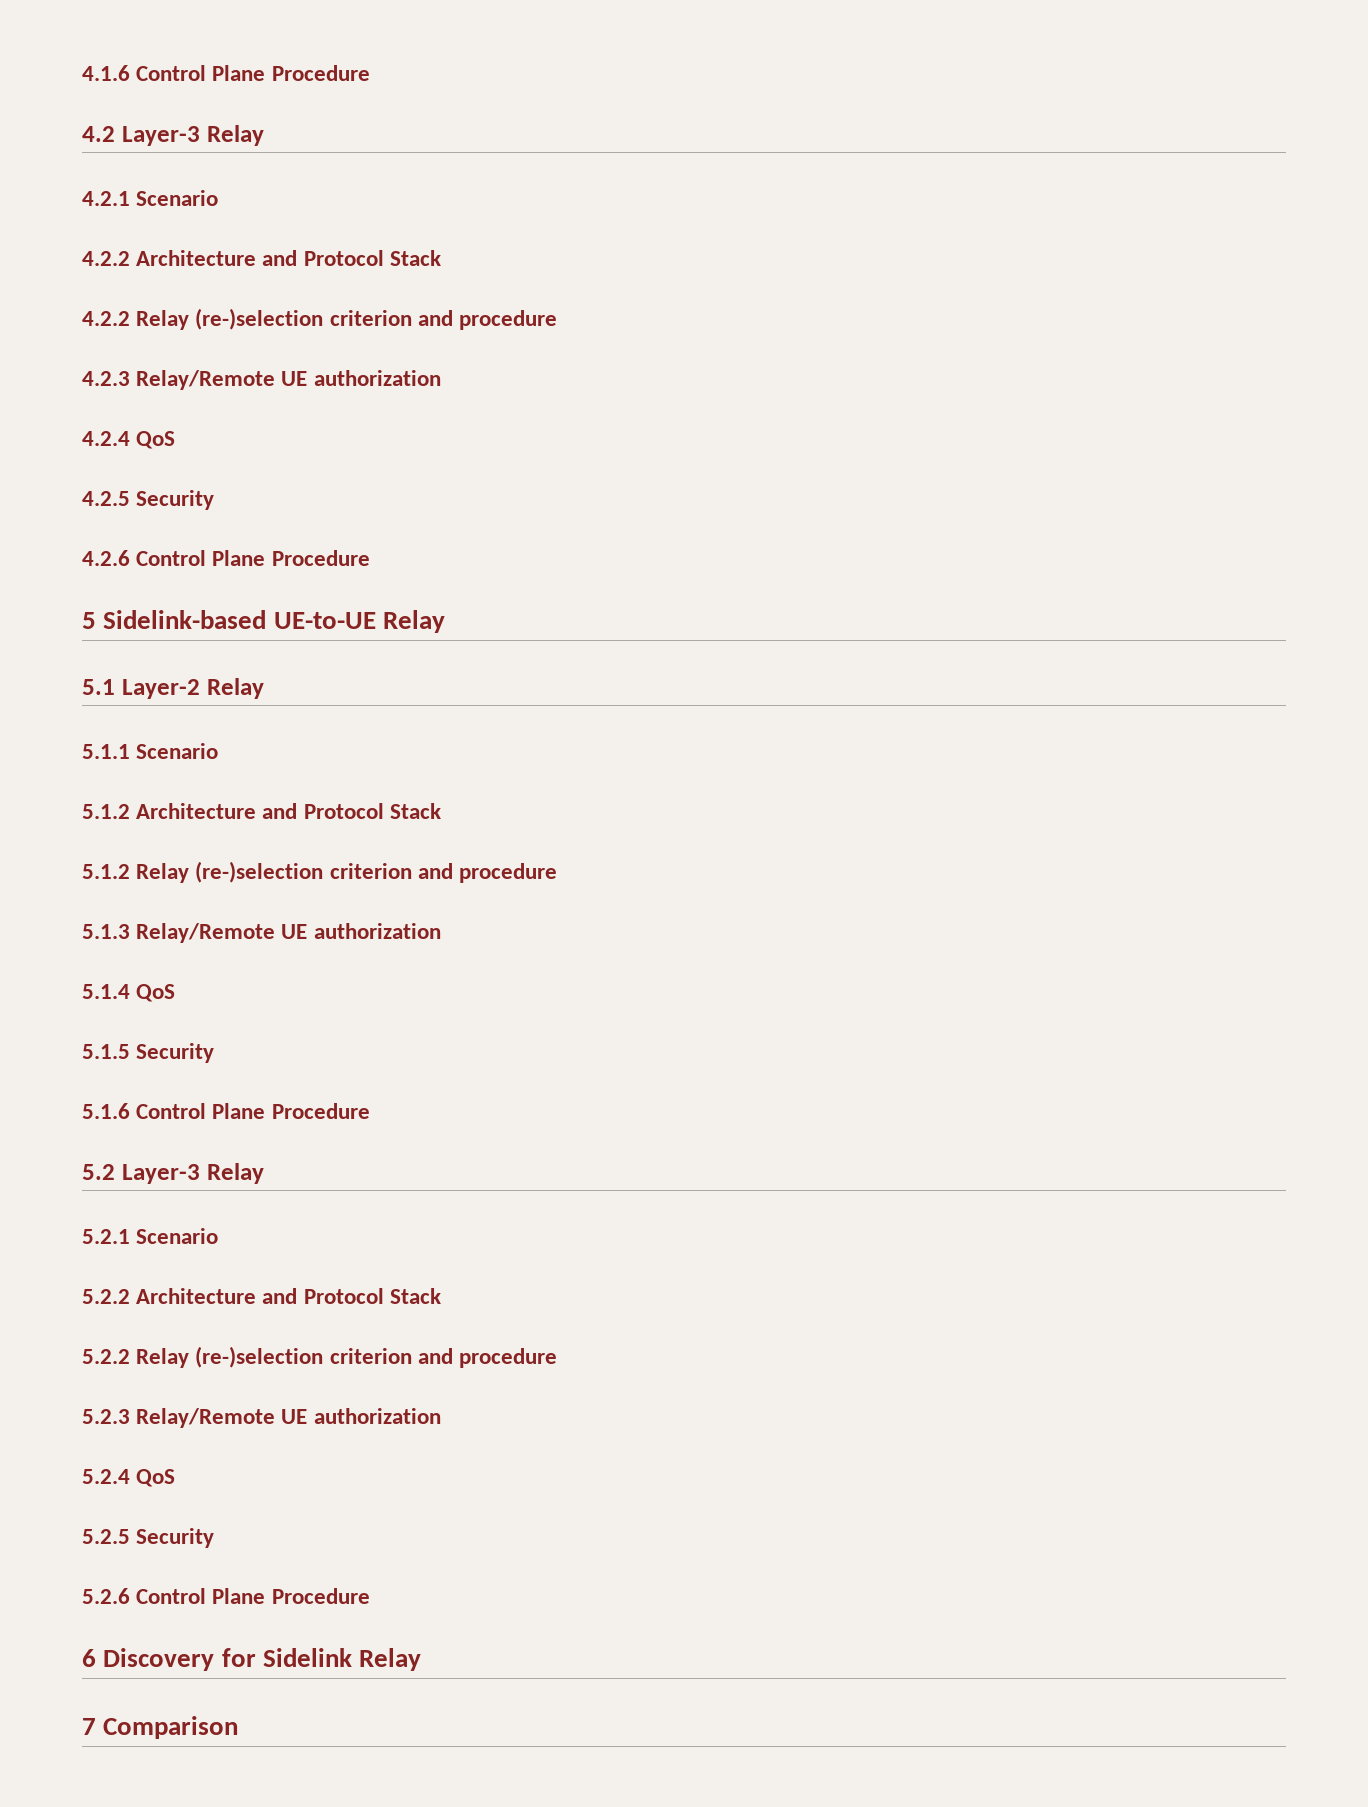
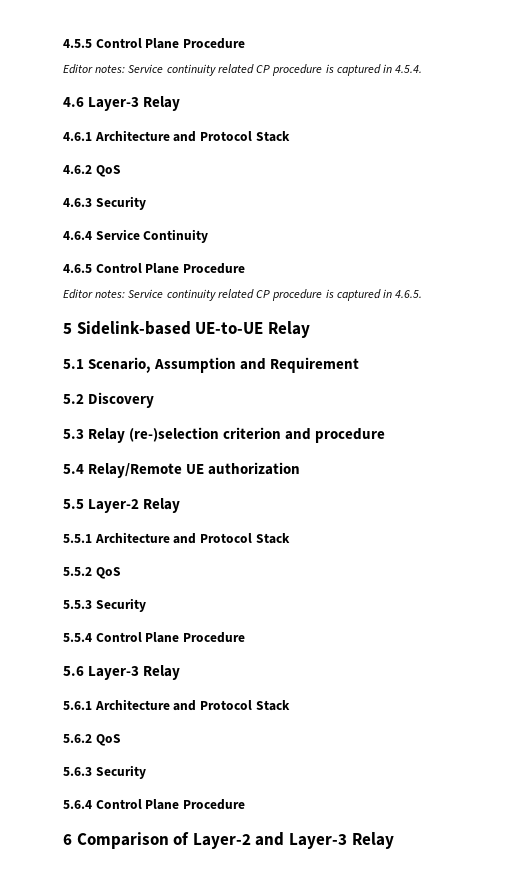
- 4.1.6 Control Plane Procedure
- 4.2 Layer-3 Relay
- 4.2.1 Scenario
- 4.2.2 Architecture and Protocol Stack
- 4.2.2 Relay (re-)selection criterion and procedure
- 4.2.3 Relay/Remote UE authorization
- 4.2.4 QoS
- 4.2.5 Security
- 4.2.6 Control Plane Procedure
+ 4.5.5 Control Plane Procedure
+ Editor notes: Service continuity related CP procedure is captured in 4.5.4.
+ 4.6 Layer-3 Relay
+ 4.6.1 Architecture and Protocol Stack
+ 4.6.2 QoS
+ 4.6.3 Security
+ 4.6.4 Service Continuity
+ 4.6.5 Control Plane Procedure
+ Editor notes: Service continuity related CP procedure is captured in 4.6.5.
- 5.1 Layer-2 Relay
- 5.1.1 Scenario
- 5.1.2 Architecture and Protocol Stack
- 5.1.2 Relay (re-)selection criterion and procedure
- 5.1.3 Relay/Remote UE authorization
- 5.1.4 QoS
- 5.1.5 Security
- 5.1.6 Control Plane Procedure
- 5.2 Layer-3 Relay
- 5.2.1 Scenario
- 5.2.2 Architecture and Protocol Stack
- 5.2.2 Relay (re-)selection criterion and procedure
- 5.2.3 Relay/Remote UE authorization
- 5.2.4 QoS
- 5.2.5 Security
- 5.2.6 Control Plane Procedure
+ 5.1 Scenario, Assumption and Requirement
+ 5.2 Discovery
+ 5.3 Relay (re-)selection criterion and procedure
+ 5.4 Relay/Remote UE authorization
+ 5.5 Layer-2 Relay
+ 5.5.1 Architecture and Protocol Stack
+ 5.5.2 QoS
+ 5.5.3 Security
+ 5.5.4 Control Plane Procedure
+ 5.6 Layer-3 Relay
+ 5.6.1 Architecture and Protocol Stack
+ 5.6.2 QoS
+ 5.6.3 Security
+ 5.6.4 Control Plane Procedure
- 6 Discovery for Sidelink Relay
- 7 Comparison
+ 6 Comparison of Layer-2 and Layer-3 Relay

